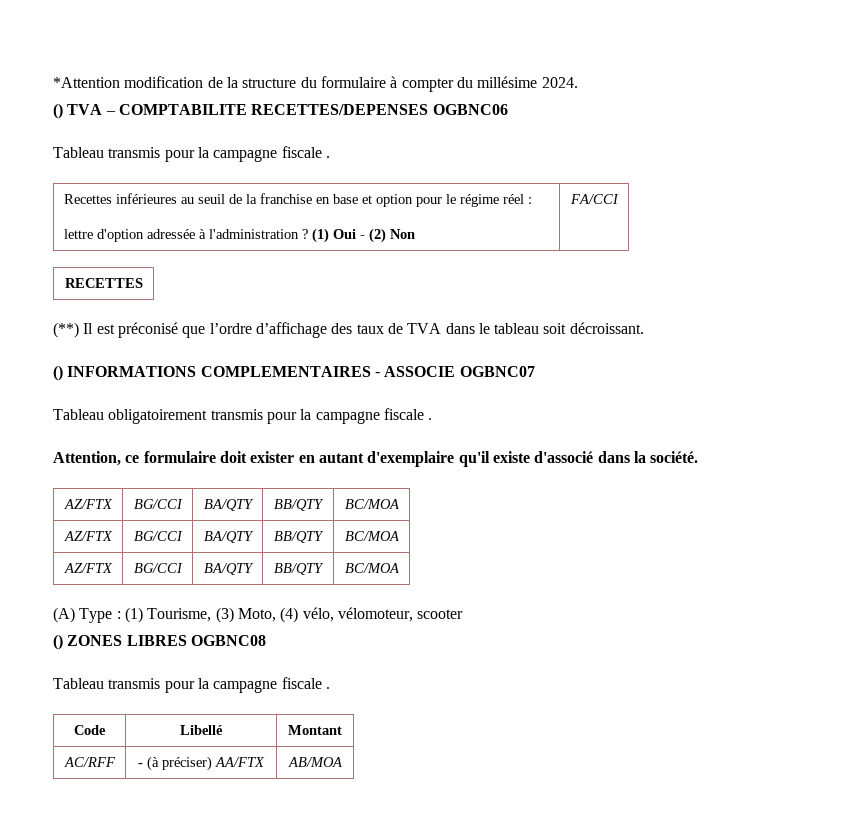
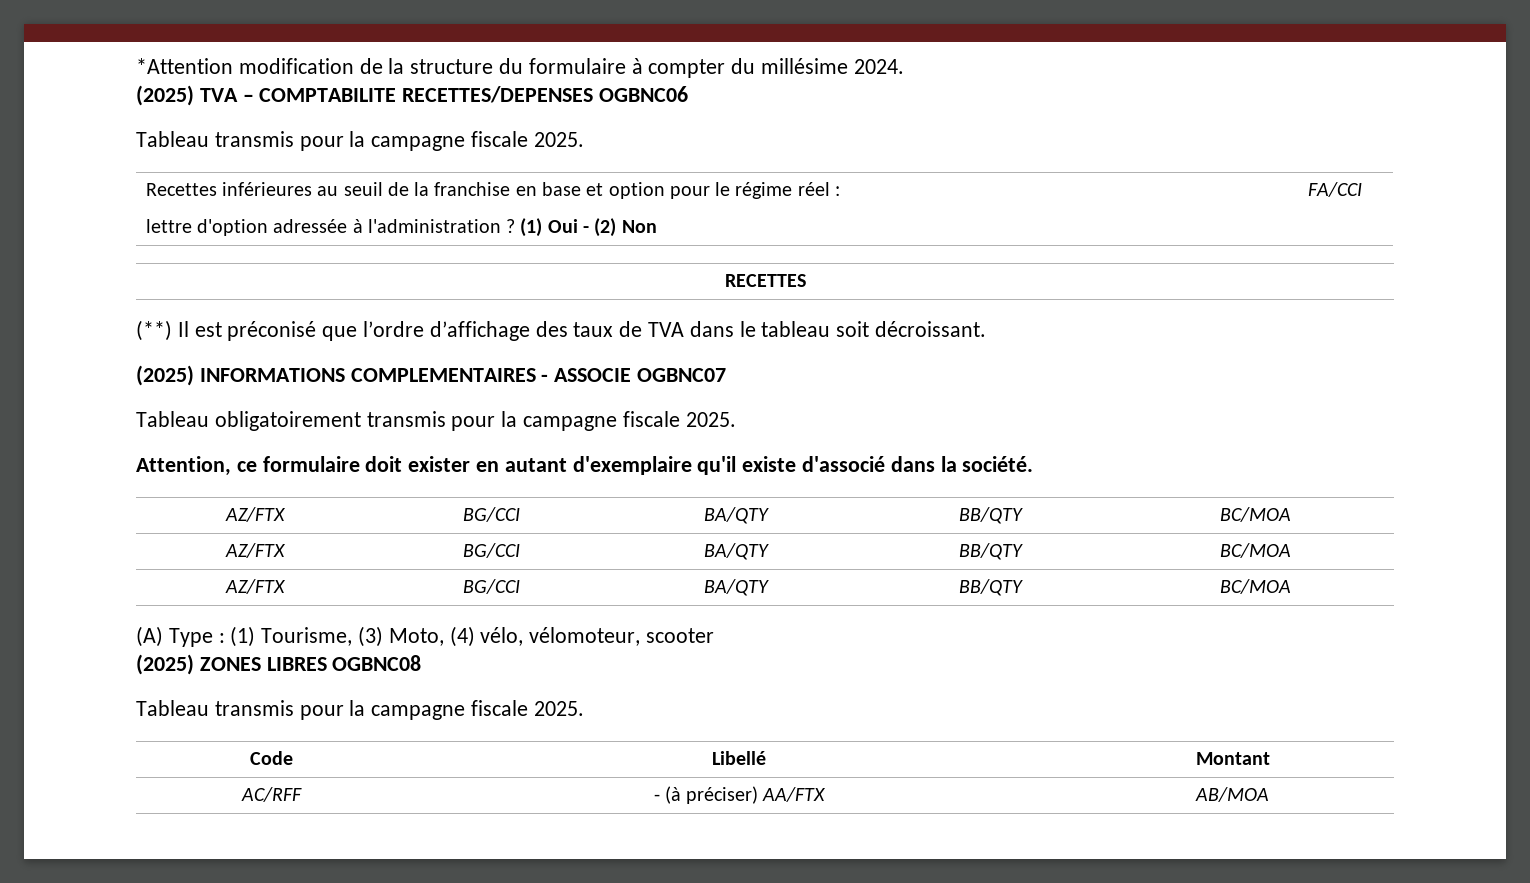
- () TVA – COMPTABILITE RECETTES/DEPENSES OGBNC06
- Tableau transmis pour la campagne fiscale .
+ (2025) TVA – COMPTABILITE RECETTES/DEPENSES OGBNC06
+ Tableau transmis pour la campagne fiscale 2025.
- () INFORMATIONS COMPLEMENTAIRES - ASSOCIE OGBNC07
+ (2025) INFORMATIONS COMPLEMENTAIRES - ASSOCIE OGBNC07
- Tableau obligatoirement transmis pour la campagne fiscale .
+ Tableau obligatoirement transmis pour la campagne fiscale 2025.
- () ZONES LIBRES OGBNC08
- Tableau transmis pour la campagne fiscale .
+ (2025) ZONES LIBRES OGBNC08
+ Tableau transmis pour la campagne fiscale 2025.

